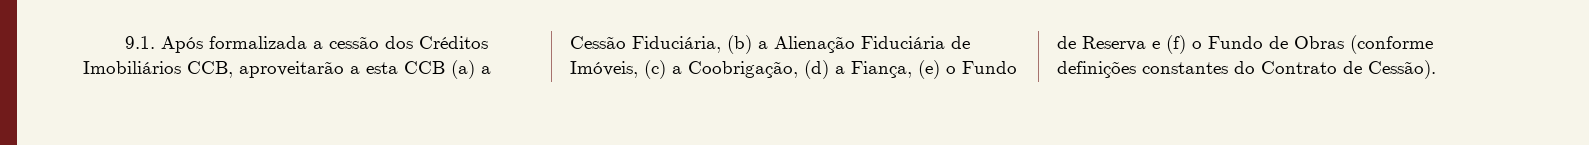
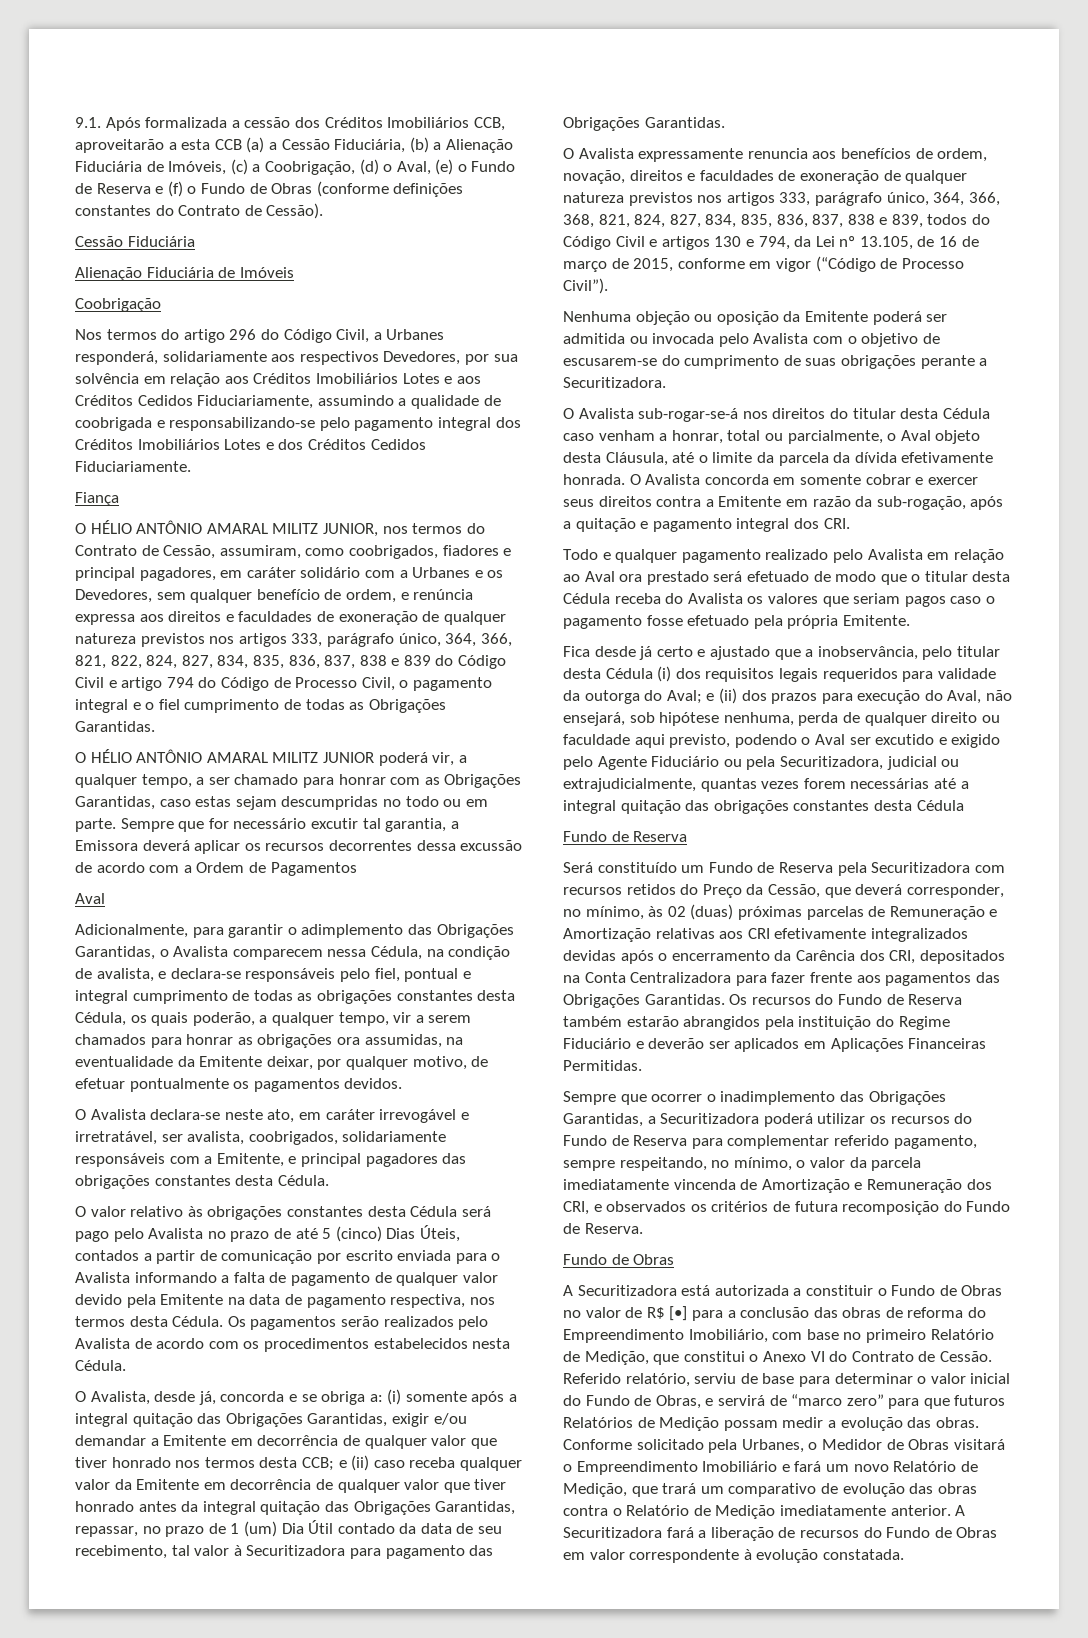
- 9.1. Após formalizada a cessão dos Créditos Imobiliários CCB, aproveitarão a esta CCB (a) a Cessão Fiduciária, (b) a Alienação Fiduciária de Imóveis, (c) a Coobrigação, (d) a Fiança, (e) o Fundo de Reserva e (f) o Fundo de Obras (conforme definições constantes do Contrato de Cessão).
+ 9.1. Após formalizada a cessão dos Créditos Imobiliários CCB, aproveitarão a esta CCB (a) a Cessão Fiduciária, (b) a Alienação Fiduciária de Imóveis, (c) a Coobrigação, (d) o Aval, (e) o Fundo de Reserva e (f) o Fundo de Obras (conforme definições constantes do Contrato de Cessão).
+ Cessão Fiduciária
+ Alienação Fiduciária de Imóveis
+ Coobrigação
+ Nos termos do artigo 296 do Código Civil, a Urbanes responderá, solidariamente aos respectivos Devedores, por sua solvência em relação aos Créditos Imobiliários Lotes e aos Créditos Cedidos Fiduciariamente, assumindo a qualidade de coobrigada e responsabilizando-se pelo pagamento integral dos Créditos Imobiliários Lotes e dos Créditos Cedidos Fiduciariamente.
+ Fiança
+ O HÉLIO ANTÔNIO AMARAL MILITZ JUNIOR, nos termos do Contrato de Cessão, assumiram, como coobrigados, fiadores e principal pagadores, em caráter solidário com a Urbanes e os Devedores, sem qualquer benefício de ordem, e renúncia expressa aos direitos e faculdades de exoneração de qualquer natureza previstos nos artigos 333, parágrafo único, 364, 366, 821, 822, 824, 827, 834, 835, 836, 837, 838 e 839 do Código Civil e artigo 794 do Código de Processo Civil, o pagamento integral e o fiel cumprimento de todas as Obrigações Garantidas.
+ O HÉLIO ANTÔNIO AMARAL MILITZ JUNIOR poderá vir, a qualquer tempo, a ser chamado para honrar com as Obrigações Garantidas, caso estas sejam descumpridas no todo ou em parte. Sempre que for necessário excutir tal garantia, a Emissora deverá aplicar os recursos decorrentes dessa excussão de acordo com a Ordem de Pagamentos
+ Aval
+ Adicionalmente, para garantir o adimplemento das Obrigações Garantidas, o Avalista comparecem nessa Cédula, na condição de avalista, e declara-se responsáveis pelo fiel, pontual e integral cumprimento de todas as obrigações constantes desta Cédula, os quais poderão, a qualquer tempo, vir a serem chamados para honrar as obrigações ora assumidas, na eventualidade da Emitente deixar, por qualquer motivo, de efetuar pontualmente os pagamentos devidos.
+ O Avalista declara-se neste ato, em caráter irrevogável e irretratável, ser avalista, coobrigados, solidariamente responsáveis com a Emitente, e principal pagadores das obrigações constantes desta Cédula.
+ O valor relativo às obrigações constantes desta Cédula será pago pelo Avalista no prazo de até 5 (cinco) Dias Úteis, contados a partir de comunicação por escrito enviada para o Avalista informando a falta de pagamento de qualquer valor devido pela Emitente na data de pagamento respectiva, nos termos desta Cédula. Os pagamentos serão realizados pelo Avalista de acordo com os procedimentos estabelecidos nesta Cédula.
+ O Avalista, desde já, concorda e se obriga a: (i) somente após a integral quitação das Obrigações Garantidas, exigir e/ou demandar a Emitente em decorrência de qualquer valor que tiver honrado nos termos desta CCB; e (ii) caso receba qualquer valor da Emitente em decorrência de qualquer valor que tiver honrado antes da integral quitação das Obrigações Garantidas, repassar, no prazo de 1 (um) Dia Útil contado da data de seu recebimento, tal valor à Securitizadora para pagamento das Obrigações Garantidas.
+ O Avalista expressamente renuncia aos benefícios de ordem, novação, direitos e faculdades de exoneração de qualquer natureza previstos nos artigos 333, parágrafo único, 364, 366, 368, 821, 824, 827, 834, 835, 836, 837, 838 e 839, todos do Código Civil e artigos 130 e 794, da Lei nº 13.105, de 16 de março de 2015, conforme em vigor (“Código de Processo Civil”).
+ Nenhuma objeção ou oposição da Emitente poderá ser admitida ou invocada pelo Avalista com o objetivo de escusarem-se do cumprimento de suas obrigações perante a Securitizadora.
+ O Avalista sub-rogar-se-á nos direitos do titular desta Cédula caso venham a honrar, total ou parcialmente, o Aval objeto desta Cláusula, até o limite da parcela da dívida efetivamente honrada. O Avalista concorda em somente cobrar e exercer seus direitos contra a Emitente em razão da sub-rogação, após a quitação e pagamento integral dos CRI.
+ Todo e qualquer pagamento realizado pelo Avalista em relação ao Aval ora prestado será efetuado de modo que o titular desta Cédula receba do Avalista os valores que seriam pagos caso o pagamento fosse efetuado pela própria Emitente.
+ Fica desde já certo e ajustado que a inobservância, pelo titular desta Cédula (i) dos requisitos legais requeridos para validade da outorga do Aval; e (ii) dos prazos para execução do Aval, não ensejará, sob hipótese nenhuma, perda de qualquer direito ou faculdade aqui previsto, podendo o Aval ser excutido e exigido pelo Agente Fiduciário ou pela Securitizadora, judicial ou extrajudicialmente, quantas vezes forem necessárias até a integral quitação das obrigações constantes desta Cédula
+ Fundo de Reserva
+ Será constituído um Fundo de Reserva pela Securitizadora com recursos retidos do Preço da Cessão, que deverá corresponder, no mínimo, às 02 (duas) próximas parcelas de Remuneração e Amortização relativas aos CRI efetivamente integralizados devidas após o encerramento da Carência dos CRI, depositados na Conta Centralizadora para fazer frente aos pagamentos das Obrigações Garantidas. Os recursos do Fundo de Reserva também estarão abrangidos pela instituição do Regime Fiduciário e deverão ser aplicados em Aplicações Financeiras Permitidas.
+ Sempre que ocorrer o inadimplemento das Obrigações Garantidas, a Securitizadora poderá utilizar os recursos do Fundo de Reserva para complementar referido pagamento, sempre respeitando, no mínimo, o valor da parcela imediatamente vincenda de Amortização e Remuneração dos CRI, e observados os critérios de futura recomposição do Fundo de Reserva.
+ Fundo de Obras
+ A Securitizadora está autorizada a constituir o Fundo de Obras no valor de R$ [•] para a conclusão das obras de reforma do Empreendimento Imobiliário, com base no primeiro Relatório de Medição, que constitui o Anexo VI do Contrato de Cessão. Referido relatório, serviu de base para determinar o valor inicial do Fundo de Obras, e servirá de “marco zero” para que futuros Relatórios de Medição possam medir a evolução das obras. Conforme solicitado pela Urbanes, o Medidor de Obras visitará o Empreendimento Imobiliário e fará um novo Relatório de Medição, que trará um comparativo de evolução das obras contra o Relatório de Medição imediatamente anterior. A Securitizadora fará a liberação de recursos do Fundo de Obras em valor correspondente à evolução constatada.

